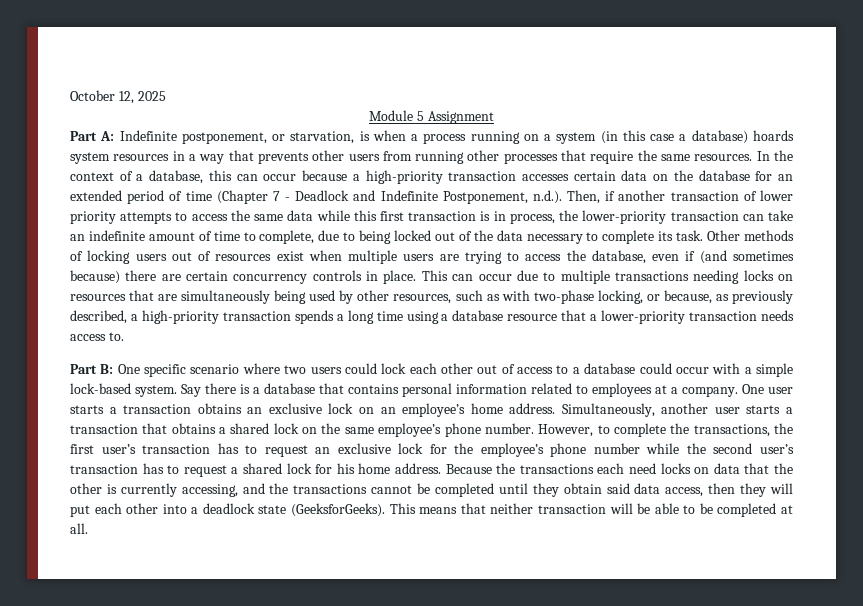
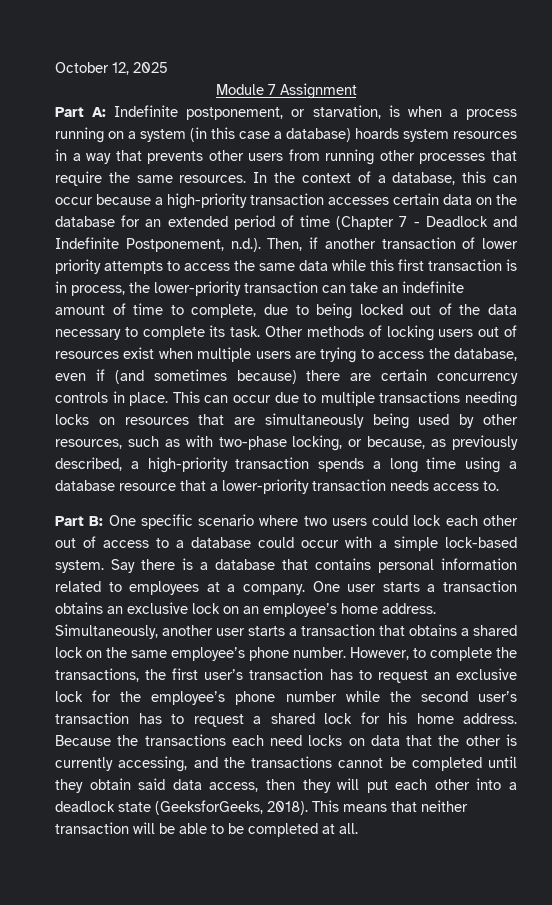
- Module 5 Assignment
+ Module 7 Assignment
- Because the transactions each need locks on data that the other is currently accessing, and the transactions cannot be completed until they obtain said data access, then they will put each other into a deadlock state (GeeksforGeeks).
+ Because the transactions each need locks on data that the other is currently accessing, and the transactions cannot be completed until they obtain said data access, then they will put each other into a deadlock state (GeeksforGeeks, 2018).

